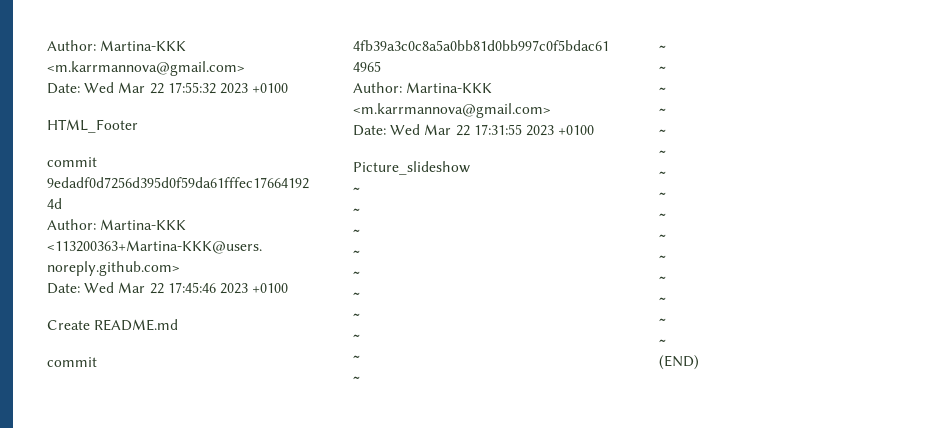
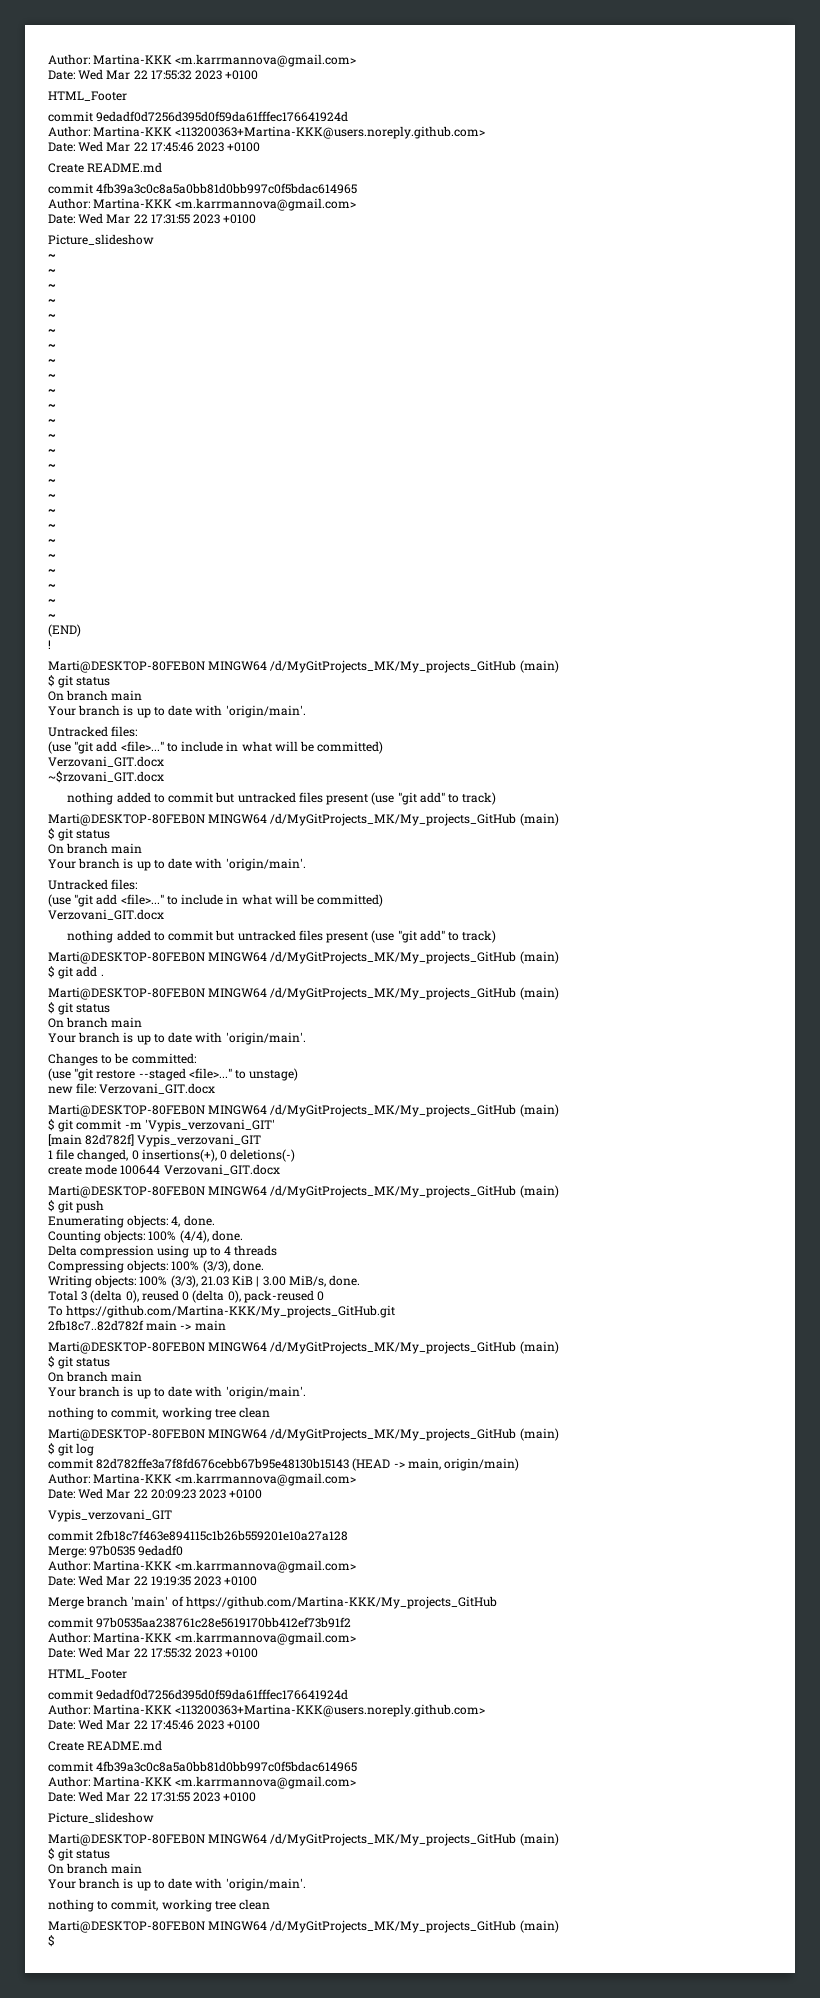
+ !
+ Marti@DESKTOP-80FEB0N MINGW64 /d/MyGitProjects_MK/My_projects_GitHub (main)
+ $ git status
+ On branch main
+ Your branch is up to date with 'origin/main'.
+ Untracked files:
+ (use "git add <file>..." to include in what will be committed)
+ Verzovani_GIT.docx
+ ~$rzovani_GIT.docx
+ nothing added to commit but untracked files present (use "git add" to track)
+ Marti@DESKTOP-80FEB0N MINGW64 /d/MyGitProjects_MK/My_projects_GitHub (main)
+ $ git status
+ On branch main
+ Your branch is up to date with 'origin/main'.
+ Untracked files:
+ (use "git add <file>..." to include in what will be committed)
+ Verzovani_GIT.docx
+ nothing added to commit but untracked files present (use "git add" to track)
+ Marti@DESKTOP-80FEB0N MINGW64 /d/MyGitProjects_MK/My_projects_GitHub (main)
+ $ git add .
+ Marti@DESKTOP-80FEB0N MINGW64 /d/MyGitProjects_MK/My_projects_GitHub (main)
+ $ git status
+ On branch main
+ Your branch is up to date with 'origin/main'.
+ Changes to be committed:
+ (use "git restore --staged <file>..." to unstage)
+ new file: Verzovani_GIT.docx
+ Marti@DESKTOP-80FEB0N MINGW64 /d/MyGitProjects_MK/My_projects_GitHub (main)
+ $ git commit -m 'Vypis_verzovani_GIT'
+ [main 82d782f] Vypis_verzovani_GIT
+ 1 file changed, 0 insertions(+), 0 deletions(-)
+ create mode 100644 Verzovani_GIT.docx
+ Marti@DESKTOP-80FEB0N MINGW64 /d/MyGitProjects_MK/My_projects_GitHub (main)
+ $ git push
+ Enumerating objects: 4, done.
+ Counting objects: 100% (4/4), done.
+ Delta compression using up to 4 threads
+ Compressing objects: 100% (3/3), done.
+ Writing objects: 100% (3/3), 21.03 KiB | 3.00 MiB/s, done.
+ Total 3 (delta 0), reused 0 (delta 0), pack-reused 0
+ To https://github.com/Martina-KKK/My_projects_GitHub.git
+ 2fb18c7..82d782f main -> main
+ Marti@DESKTOP-80FEB0N MINGW64 /d/MyGitProjects_MK/My_projects_GitHub (main)
+ $ git status
+ On branch main
+ Your branch is up to date with 'origin/main'.
+ nothing to commit, working tree clean
+ Marti@DESKTOP-80FEB0N MINGW64 /d/MyGitProjects_MK/My_projects_GitHub (main)
+ $ git log
+ commit 82d782ffe3a7f8fd676cebb67b95e48130b15143 (HEAD -> main, origin/main)
+ Author: Martina-KKK <m.karrmannova@gmail.com>
+ Date: Wed Mar 22 20:09:23 2023 +0100
+ Vypis_verzovani_GIT
+ commit 2fb18c7f463e894115c1b26b559201e10a27a128
+ Merge: 97b0535 9edadf0
+ Author: Martina-KKK <m.karrmannova@gmail.com>
+ Date: Wed Mar 22 19:19:35 2023 +0100
+ Merge branch 'main' of https://github.com/Martina-KKK/My_projects_GitHub
+ commit 97b0535aa238761c28e5619170bb412ef73b91f2
+ Author: Martina-KKK <m.karrmannova@gmail.com>
+ Date: Wed Mar 22 17:55:32 2023 +0100
+ HTML_Footer
+ commit 9edadf0d7256d395d0f59da61fffec176641924d
+ Author: Martina-KKK <113200363+Martina-KKK@users.noreply.github.com>
+ Date: Wed Mar 22 17:45:46 2023 +0100
+ Create README.md
+ commit 4fb39a3c0c8a5a0bb81d0bb997c0f5bdac614965
+ Author: Martina-KKK <m.karrmannova@gmail.com>
+ Date: Wed Mar 22 17:31:55 2023 +0100
+ Picture_slideshow
+ Marti@DESKTOP-80FEB0N MINGW64 /d/MyGitProjects_MK/My_projects_GitHub (main)
+ $ git status
+ On branch main
+ Your branch is up to date with 'origin/main'.
+ nothing to commit, working tree clean
+ Marti@DESKTOP-80FEB0N MINGW64 /d/MyGitProjects_MK/My_projects_GitHub (main)
+ $

